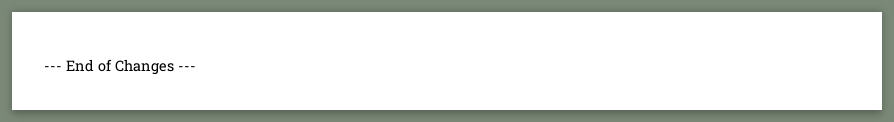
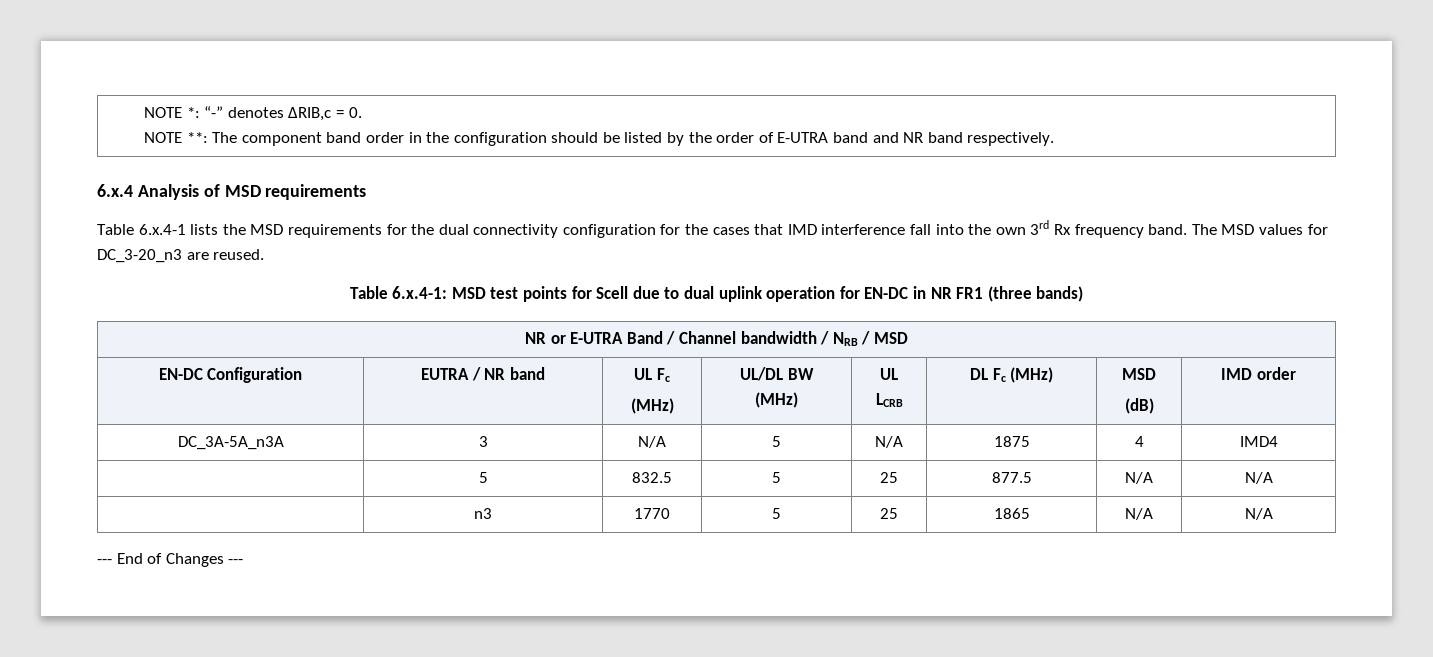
+ NOTE *: “-” denotes ΔRIB,c = 0.
+ NOTE **: The component band order in the configuration should be listed by the order of E-UTRA band and NR band respectively.
+ 6.x.4 Analysis of MSD requirements
+ Table 6.x.4-1 lists the MSD requirements for the dual connectivity configuration for the cases that IMD interference fall into the own 3rd Rx frequency band. The MSD values for DC_3-20_n3 are reused.
+ Table 6.x.4-1: MSD test points for Scell due to dual uplink operation for EN-DC in NR FR1 (three bands)
+ NR or E-UTRA Band / Channel bandwidth / NRB / MSD
+ EN-DC Configuration | EUTRA / NR band | UL Fc
+ (MHz) | UL/DL BW
+ (MHz) | UL
+ LCRB | DL Fc (MHz) | MSD
+ (dB) | IMD order
+ DC_3A-5A_n3A | 3 | N/A | 5 | N/A | 1875 | 4 | IMD4
+ | 5 | 832.5 | 5 | 25 | 877.5 | N/A | N/A
+ | n3 | 1770 | 5 | 25 | 1865 | N/A | N/A

